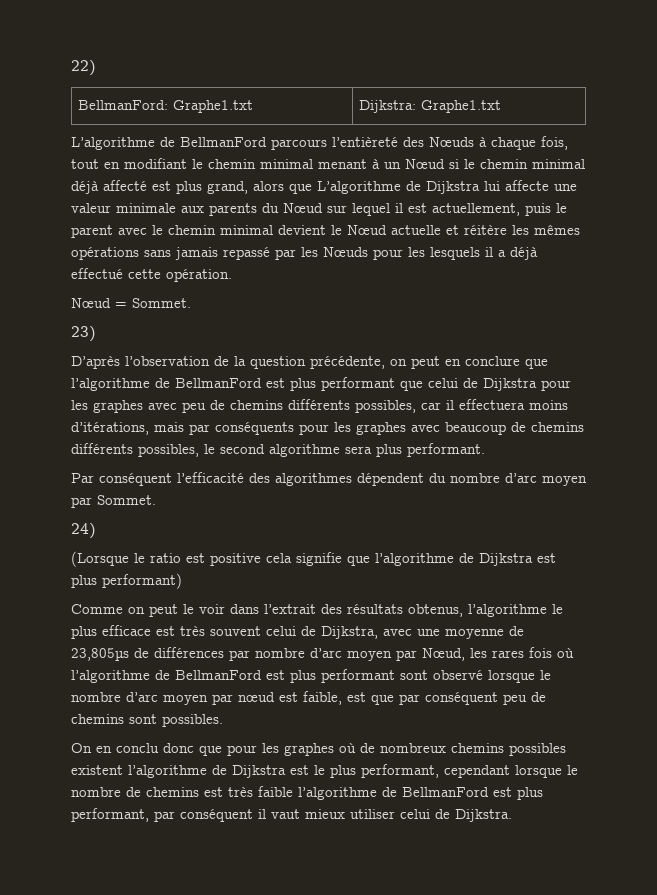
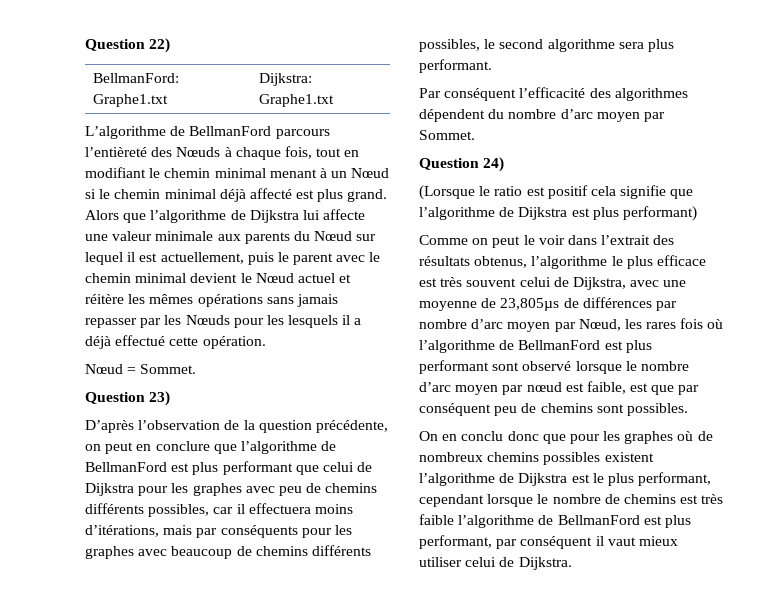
- 22)
+ Question 22)
- L’algorithme de BellmanFord parcours l’entièreté des Nœuds à chaque fois, tout en modifiant le chemin minimal menant à un Nœud si le chemin minimal déjà affecté est plus grand, alors que L’algorithme de Dijkstra lui affecte une valeur minimale aux parents du Nœud sur lequel il est actuellement, puis le parent avec le chemin minimal devient le Nœud actuelle et réitère les mêmes opérations sans jamais repassé par les Nœuds pour les lesquels il a déjà effectué cette opération.
+ L’algorithme de BellmanFord parcours l’entièreté des Nœuds à chaque fois, tout en modifiant le chemin minimal menant à un Nœud si le chemin minimal déjà affecté est plus grand. Alors que l’algorithme de Dijkstra lui affecte une valeur minimale aux parents du Nœud sur lequel il est actuellement, puis le parent avec le chemin minimal devient le Nœud actuel et réitère les mêmes opérations sans jamais repasser par les Nœuds pour les lesquels il a déjà effectué cette opération.
- 23)
+ Question 23)
- 24)
+ Question 24)
- (Lorsque le ratio est positive cela signifie que l’algorithme de Dijkstra est plus performant)
+ (Lorsque le ratio est positif cela signifie que l’algorithme de Dijkstra est plus performant)

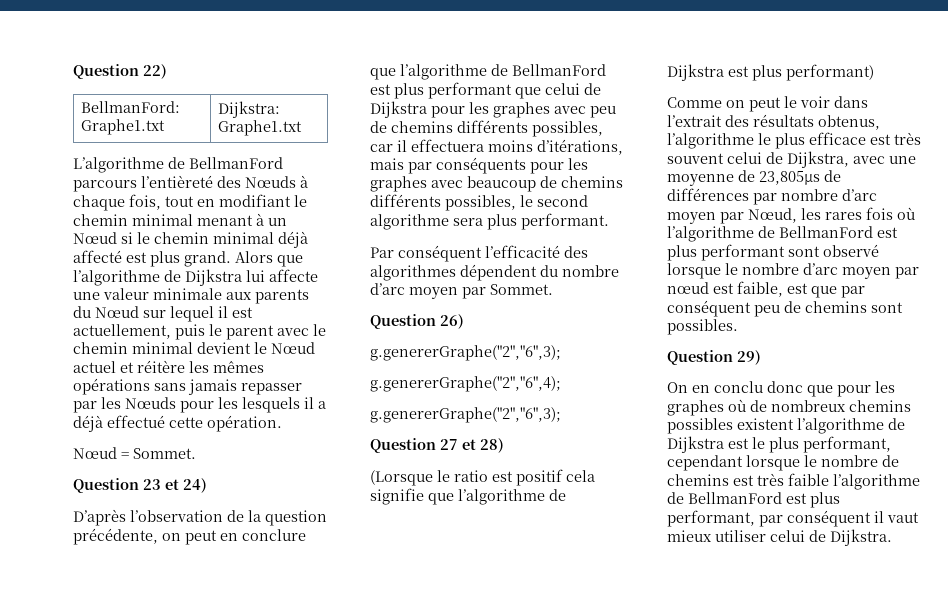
- Question 23)
+ Question 23 et 24)
- Question 24)
+ Question 26)
+ g.genererGraphe("2","6",3);
+ g.genererGraphe("2","6",4);
+ g.genererGraphe("2","6",3);
+ Question 27 et 28)
+ Question 29)

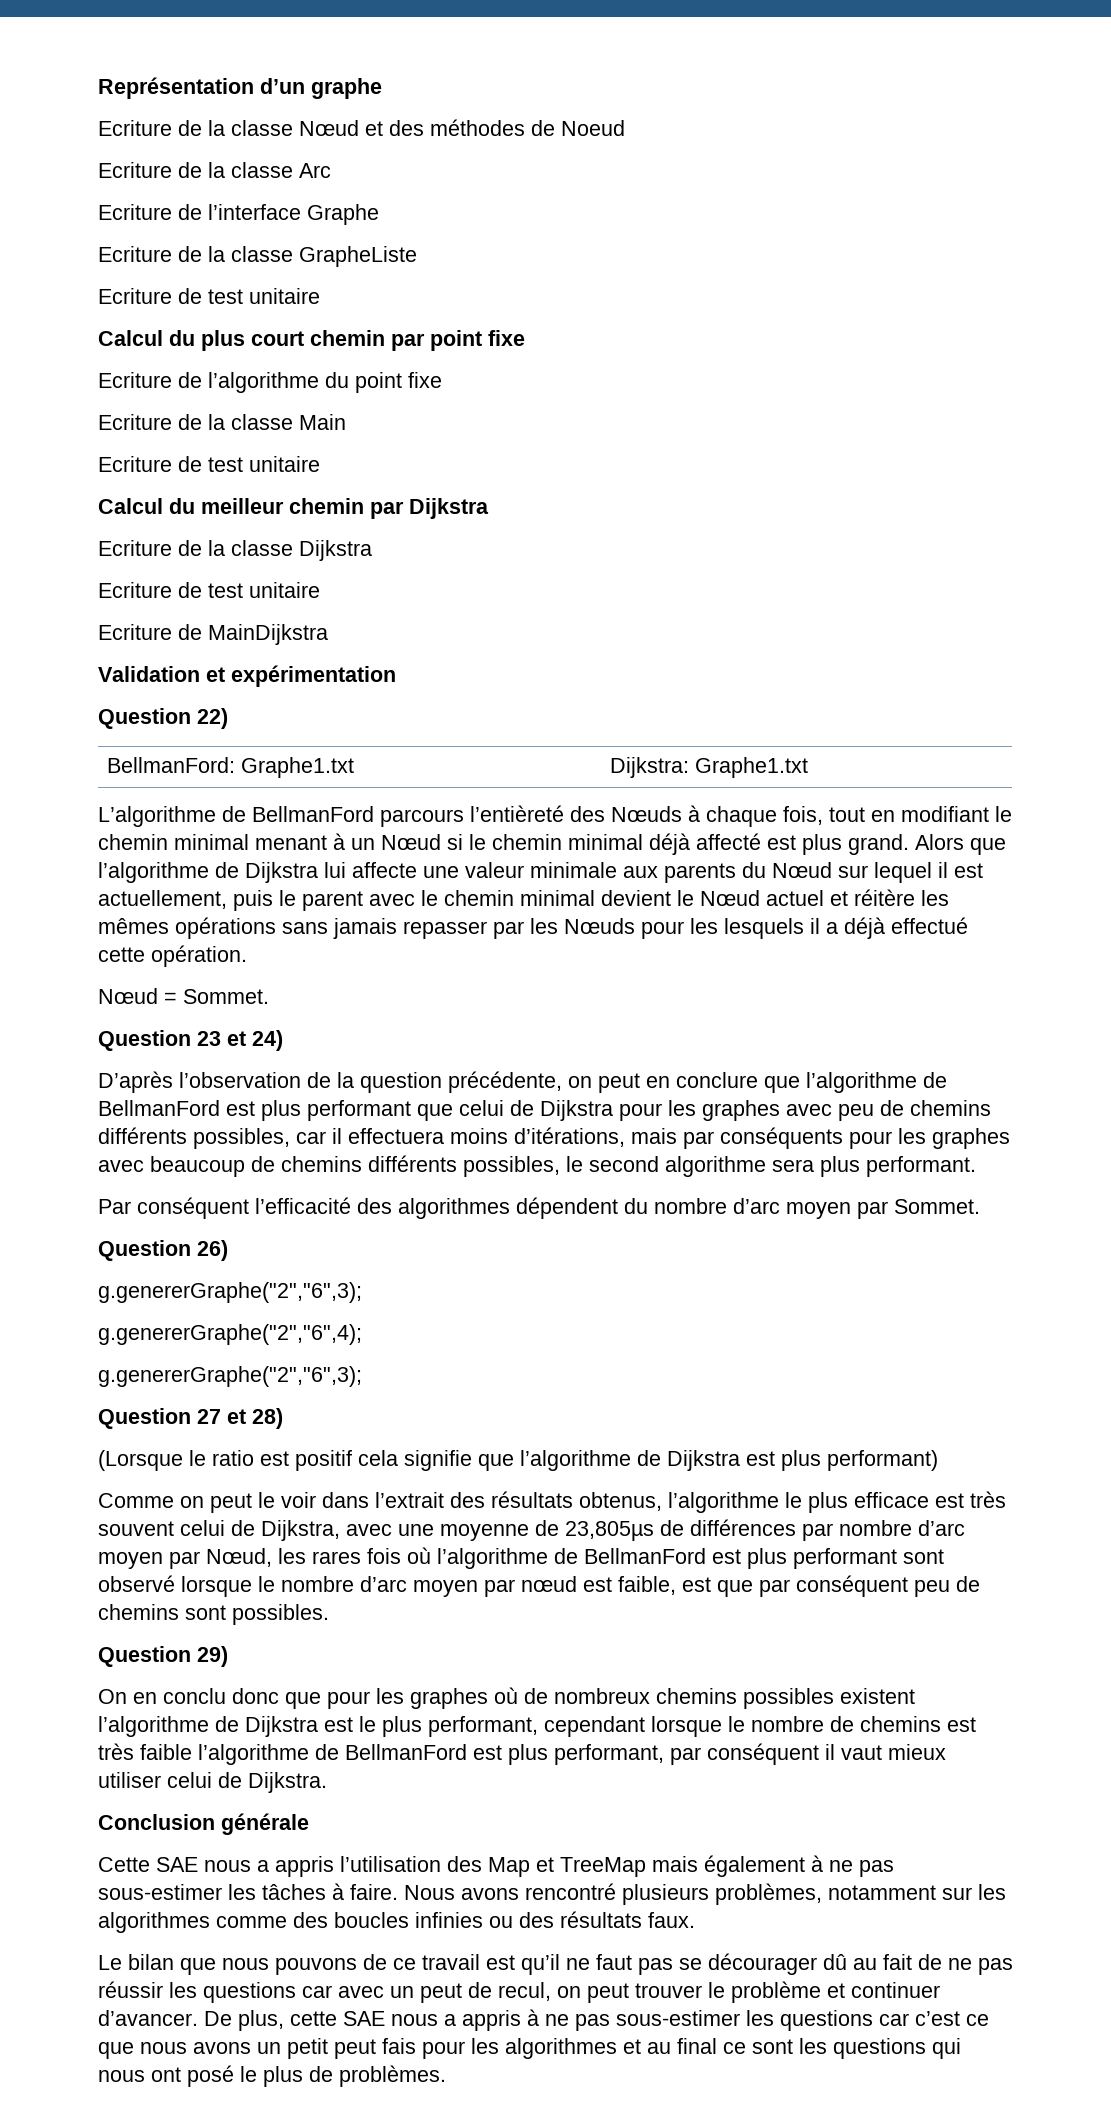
+ Représentation d’un graphe
+ Ecriture de la classe Nœud et des méthodes de Noeud
+ Ecriture de la classe Arc
+ Ecriture de l’interface Graphe
+ Ecriture de la classe GrapheListe
+ Ecriture de test unitaire
+ Calcul du plus court chemin par point fixe
+ Ecriture de l’algorithme du point fixe
+ Ecriture de la classe Main
+ Ecriture de test unitaire
+ Calcul du meilleur chemin par Dijkstra
+ Ecriture de la classe Dijkstra
+ Ecriture de test unitaire
+ Ecriture de MainDijkstra
+ Validation et expérimentation
+ Conclusion générale
+ Cette SAE nous a appris l’utilisation des Map et TreeMap mais également à ne pas sous-estimer les tâches à faire. Nous avons rencontré plusieurs problèmes, notamment sur les algorithmes comme des boucles infinies ou des résultats faux.
+ Le bilan que nous pouvons de ce travail est qu’il ne faut pas se décourager dû au fait de ne pas réussir les questions car avec un peut de recul, on peut trouver le problème et continuer d’avancer. De plus, cette SAE nous a appris à ne pas sous-estimer les questions car c’est ce que nous avons un petit peut fais pour les algorithmes et au final ce sont les questions qui nous ont posé le plus de problèmes.

